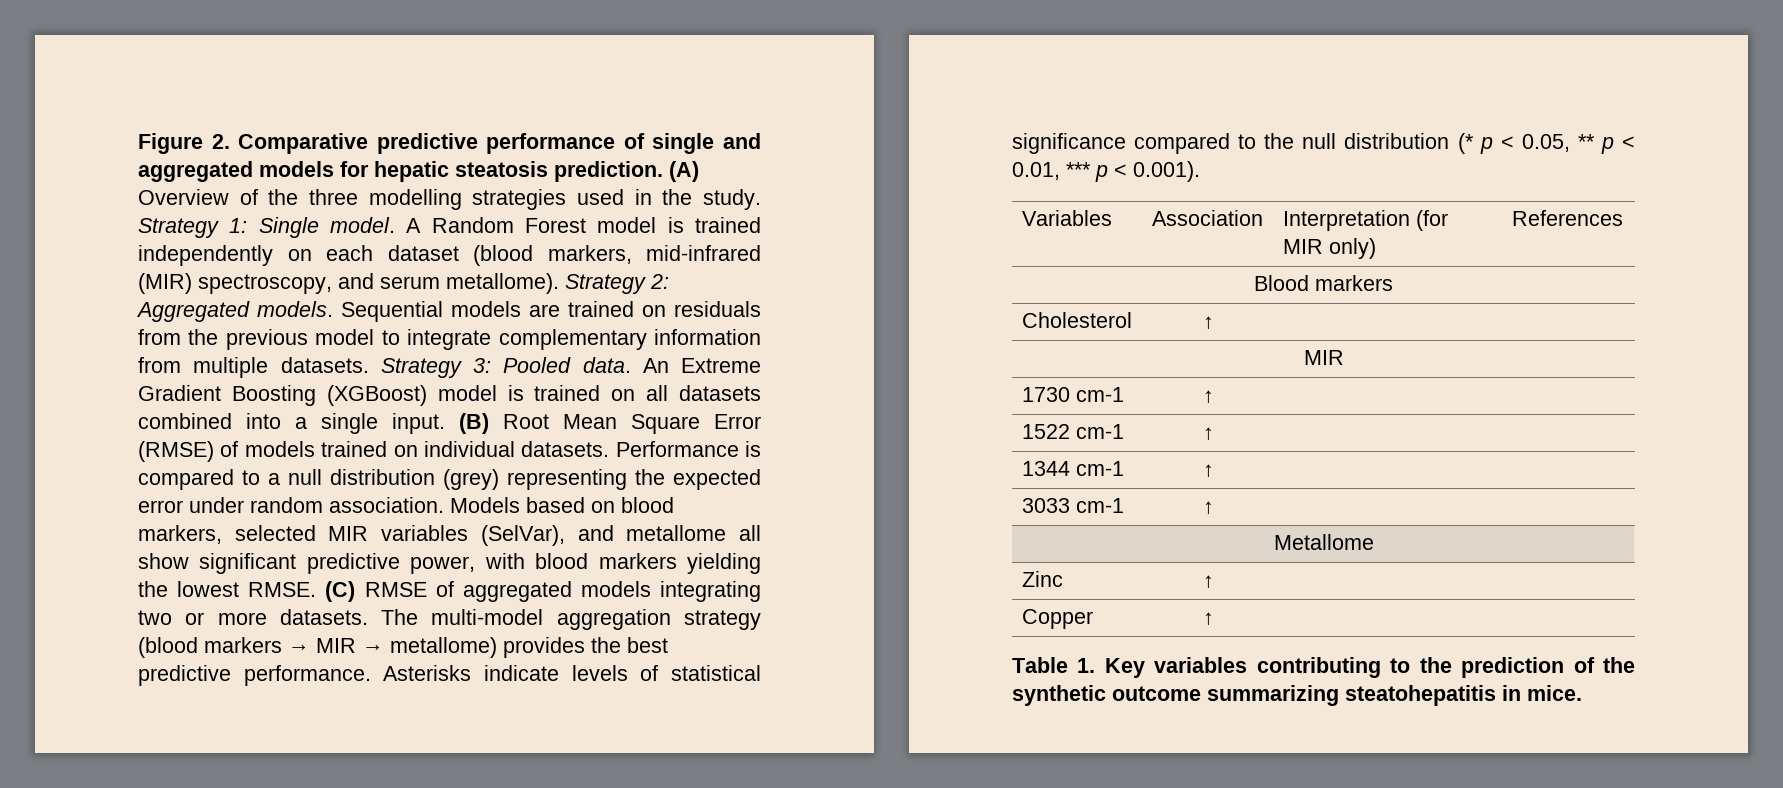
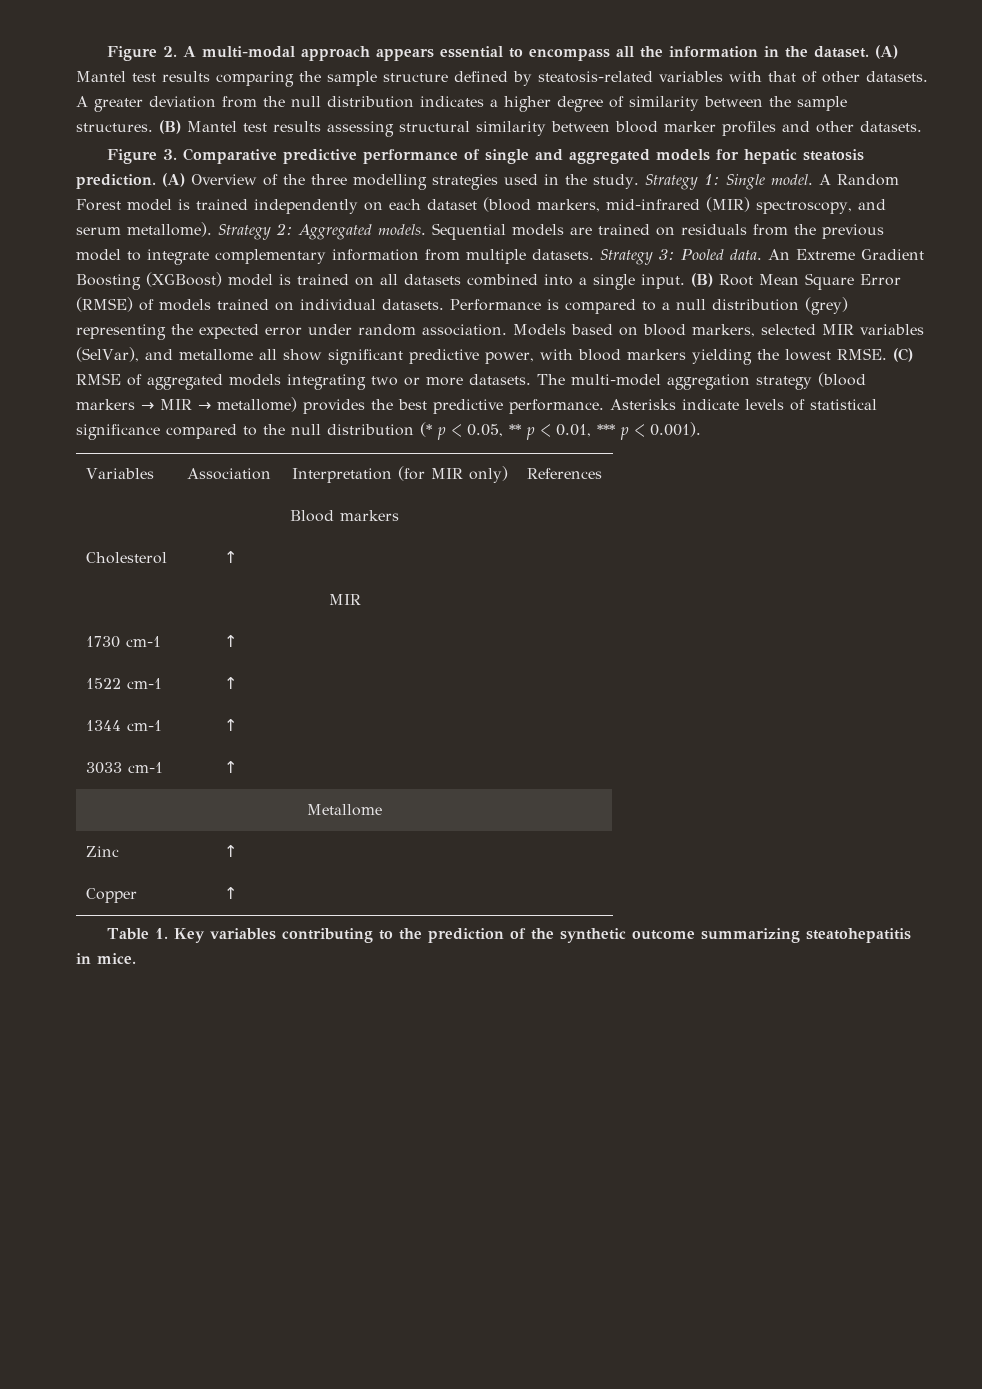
- Figure 2. Comparative predictive performance of single and aggregated models for hepatic steatosis prediction.
+ Figure 2. A multi-modal approach appears essential to encompass all the information in the dataset. (A) Mantel test results comparing the sample structure defined by steatosis-related variables with that of other datasets. A greater deviation from the null distribution indicates a higher degree of similarity between the sample structures. (B) Mantel test results assessing structural similarity between blood marker profiles and other datasets.
+ Figure 3. Comparative predictive performance of single and aggregated models for hepatic steatosis prediction.

